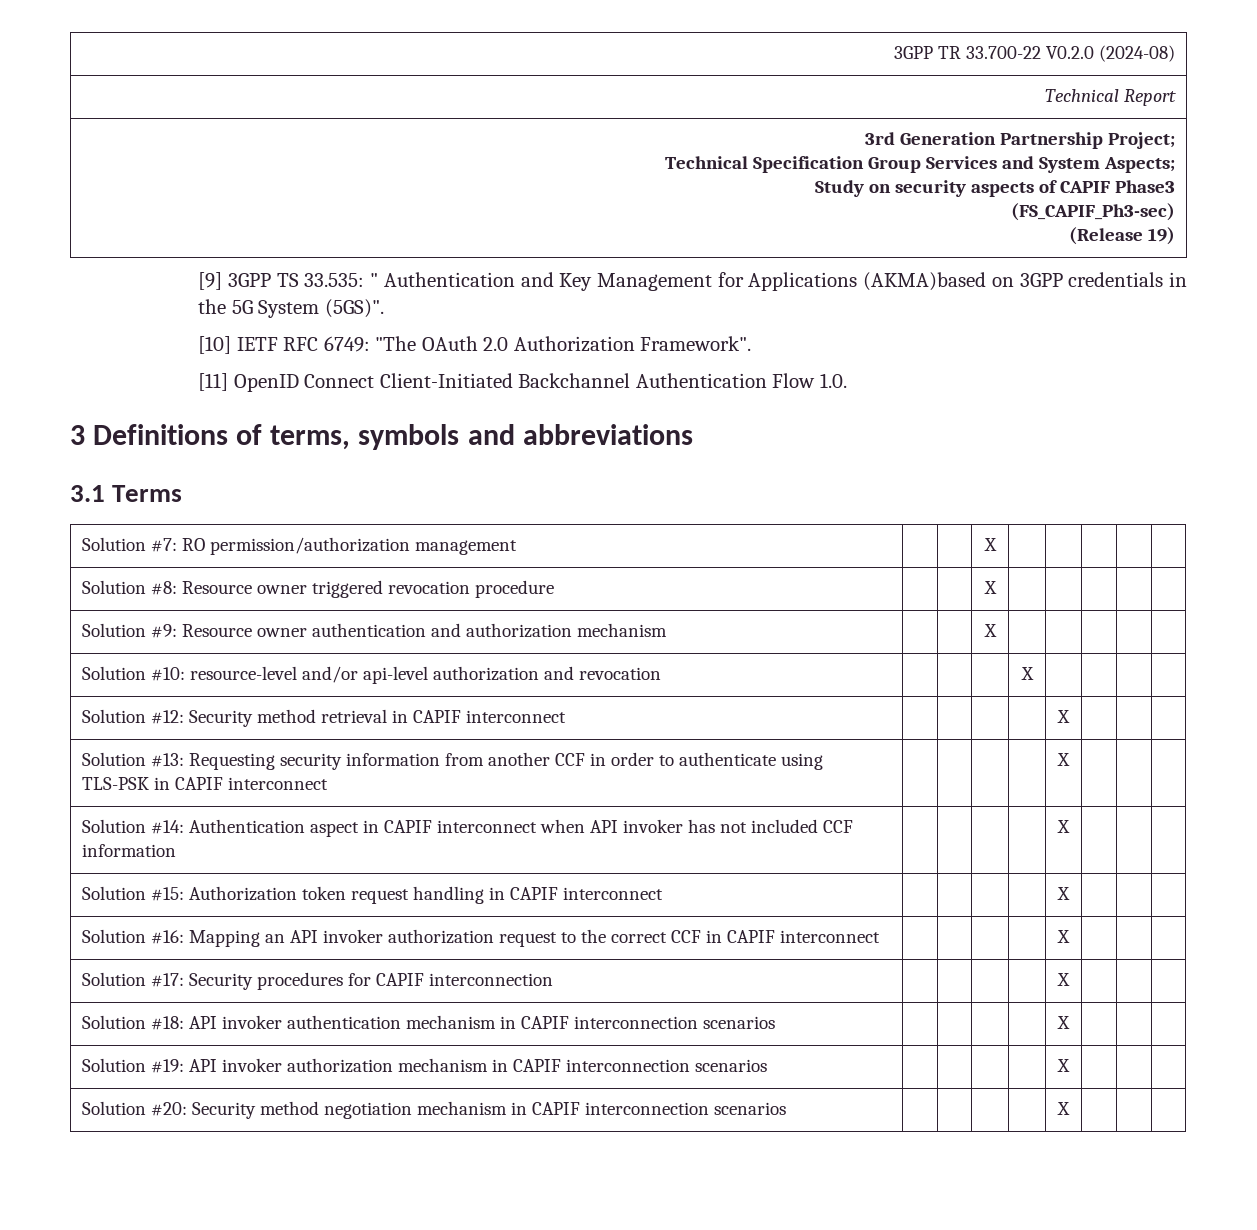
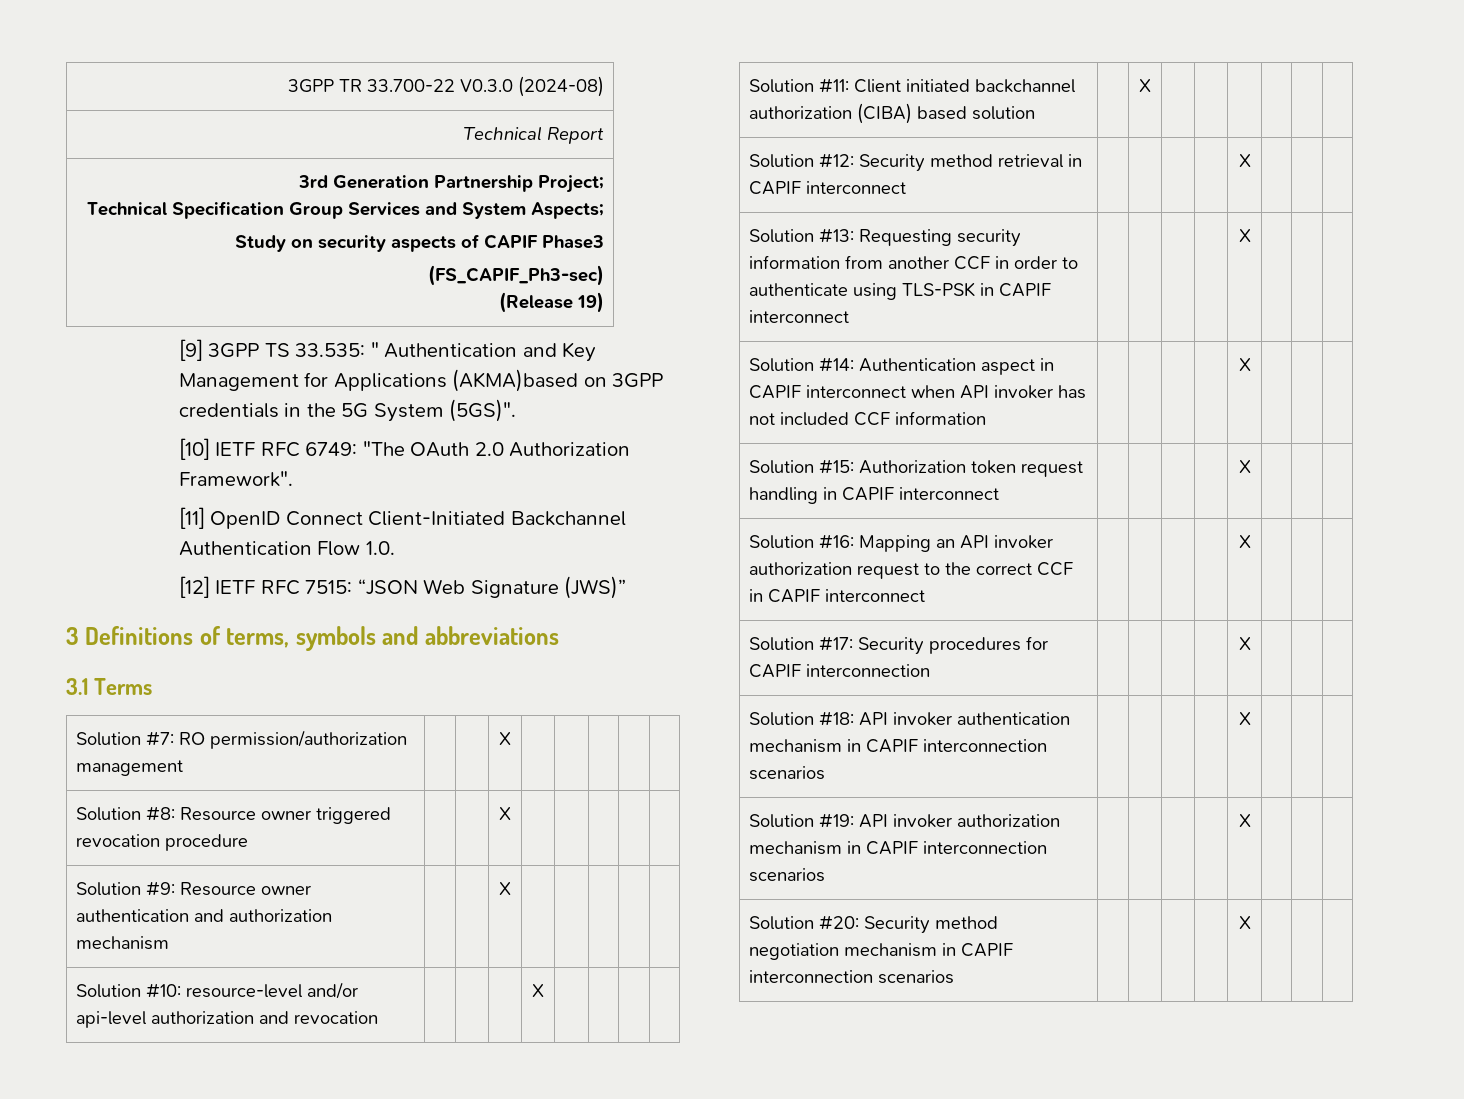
- 3GPP TR 33.700-22 V0.2.0 (2024-08)
+ 3GPP TR 33.700-22 V0.3.0 (2024-08)
+ [12] IETF RFC 7515: “JSON Web Signature (JWS)”
+ Solution #11: Client initiated backchannel authorization (CIBA) based solution | | X | | | | | |

